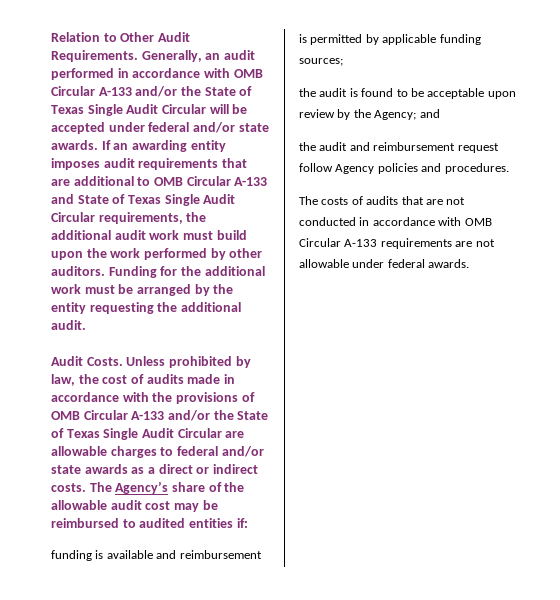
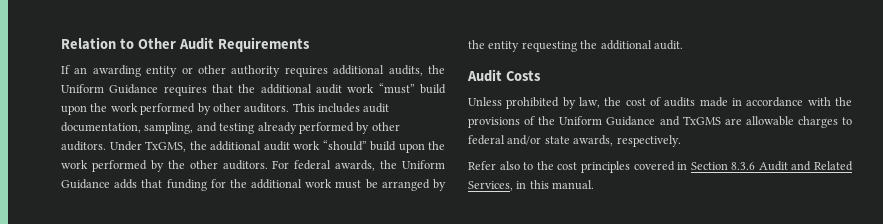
- Relation to Other Audit Requirements. Generally, an audit performed in accordance with OMB Circular A-133 and/or the State of Texas Single Audit Circular will be accepted under federal and/or state awards. If an awarding entity imposes audit requirements that are additional to OMB Circular A-133 and State of Texas Single Audit Circular requirements, the additional audit work must build upon the work performed by other auditors.
+ Relation to Other Audit Requirements
+ If an awarding entity or other authority requires additional audits, the Uniform Guidance requires that the additional audit work “must” build upon the work performed by other auditors.
- Funding for the additional work must be arranged by the entity requesting the additional audit.
+ This includes audit documentation, sampling, and testing already performed by other auditors. Under TxGMS, the additional audit work “should” build upon the work performed by the other auditors. For federal awards, the Uniform Guidance adds that funding for the additional work must be arranged by the entity requesting the additional audit.
- Audit Costs. Unless prohibited by law, the cost of audits made in accordance with the provisions of OMB Circular A-133 and/or the State of Texas Single Audit Circular are allowable charges to federal and/or state awards as a direct or indirect costs. The Agency’s share of the allowable audit cost may be reimbursed to audited entities if:
- funding is available and reimbursement is permitted by applicable funding sources;
- the audit is found to be acceptable upon review by the Agency; and
- the audit and reimbursement request follow Agency policies and procedures.
- The costs of audits that are not conducted in accordance with OMB Circular A-133 requirements are not allowable under federal awards.
+ Audit Costs
+ Unless prohibited by law, the cost of audits made in accordance with the provisions of the Uniform Guidance and TxGMS are allowable charges to federal and/or state awards, respectively.
+ Refer also to the cost principles covered in Section 8.3.6 Audit and Related Services, in this manual.

